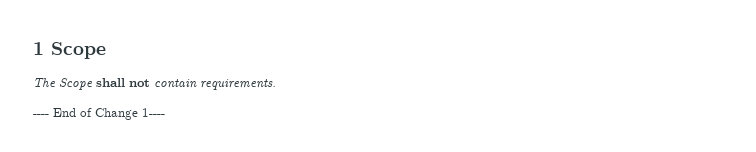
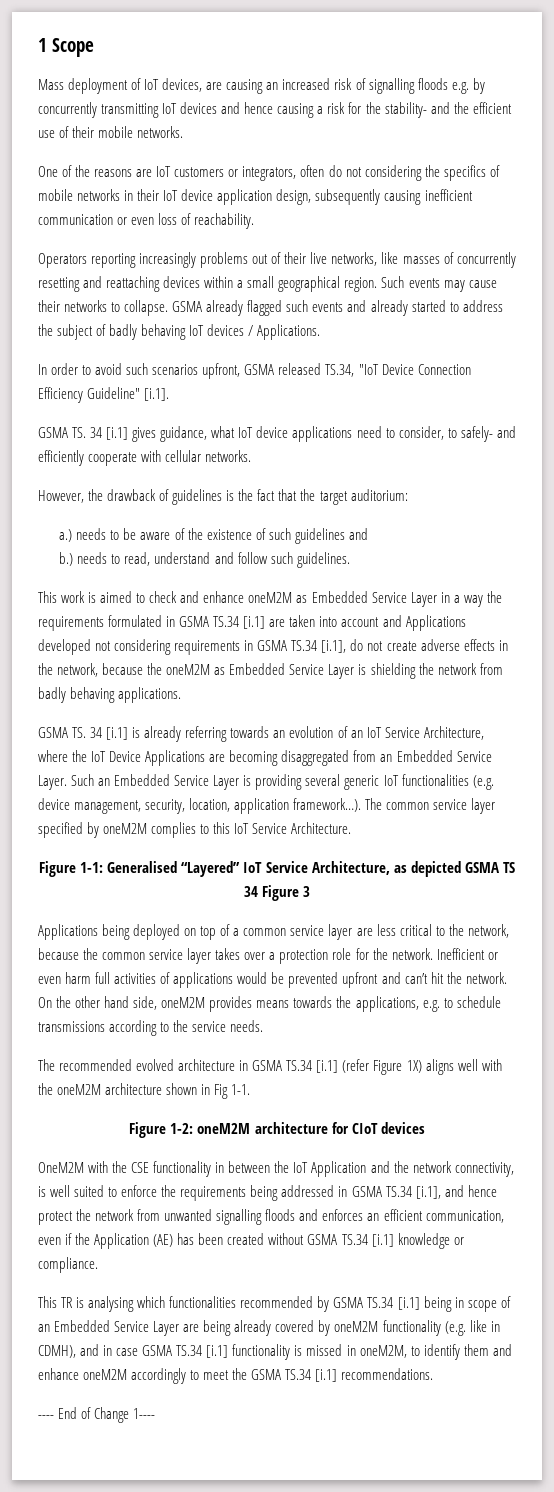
- The Scope shall not contain requirements.
+ Mass deployment of IoT devices, are causing an increased risk of signalling floods e.g. by concurrently transmitting IoT devices and hence causing a risk for the stability- and the efficient use of their mobile networks.
+ One of the reasons are IoT customers or integrators, often do not considering the specifics of mobile networks in their IoT device application design, subsequently causing inefficient communication or even loss of reachability.
+ Operators reporting increasingly problems out of their live networks, like masses of concurrently resetting and reattaching devices within a small geographical region. Such events may cause their networks to collapse. GSMA already flagged such events and already started to address the subject of badly behaving IoT devices / Applications.
+ In order to avoid such scenarios upfront, GSMA released TS.34, "IoT Device Connection Efficiency Guideline" [i.1].
+ GSMA TS. 34 [i.1] gives guidance, what IoT device applications need to consider, to safely- and efficiently cooperate with cellular networks.
+ However, the drawback of guidelines is the fact that the target auditorium:
+ a.) needs to be aware of the existence of such guidelines and
+ b.) needs to read, understand and follow such guidelines.
+ This work is aimed to check and enhance oneM2M as Embedded Service Layer in a way the requirements formulated in GSMA TS.34 [i.1] are taken into account and Applications developed not considering requirements in GSMA TS.34 [i.1], do not create adverse effects in the network, because the oneM2M as Embedded Service Layer is shielding the network from badly behaving applications.
+ GSMA TS. 34 [i.1] is already referring towards an evolution of an IoT Service Architecture, where the IoT Device Applications are becoming disaggregated from an Embedded Service Layer. Such an Embedded Service Layer is providing several generic IoT functionalities (e.g. device management, security, location, application framework…). The common service layer specified by oneM2M complies to this IoT Service Architecture.
+ Figure 1-1: Generalised “Layered” IoT Service Architecture, as depicted GSMA TS 34 Figure 3
+ Applications being deployed on top of a common service layer are less critical to the network, because the common service layer takes over a protection role for the network. Inefficient or even harm full activities of applications would be prevented upfront and can’t hit the network. On the other hand side, oneM2M provides means towards the applications, e.g. to schedule transmissions according to the service needs.
+ The recommended evolved architecture in GSMA TS.34 [i.1] (refer Figure 1X) aligns well with the oneM2M architecture shown in Fig 1-1.
+ Figure 1-2: oneM2M architecture for CIoT devices
+ OneM2M with the CSE functionality in between the IoT Application and the network connectivity, is well suited to enforce the requirements being addressed in GSMA TS.34 [i.1], and hence protect the network from unwanted signalling floods and enforces an efficient communication, even if the Application (AE) has been created without GSMA TS.34 [i.1] knowledge or compliance.
+ This TR is analysing which functionalities recommended by GSMA TS.34 [i.1] being in scope of an Embedded Service Layer are being already covered by oneM2M functionality (e.g. like in CDMH), and in case GSMA TS.34 [i.1] functionality is missed in oneM2M, to identify them and enhance oneM2M accordingly to meet the GSMA TS.34 [i.1] recommendations.

